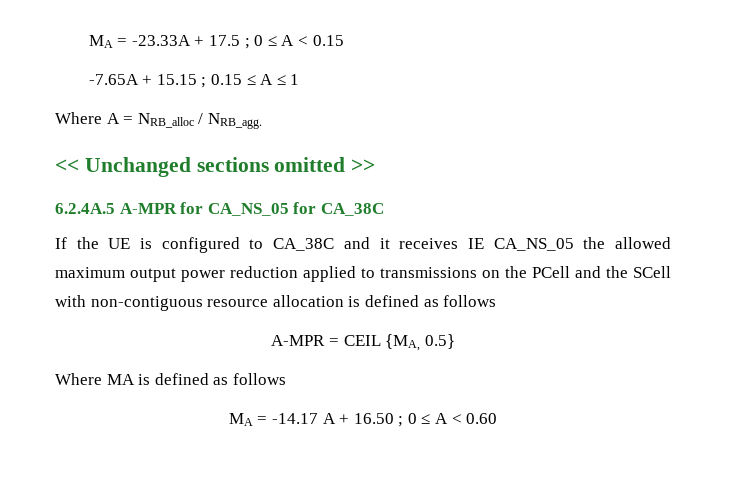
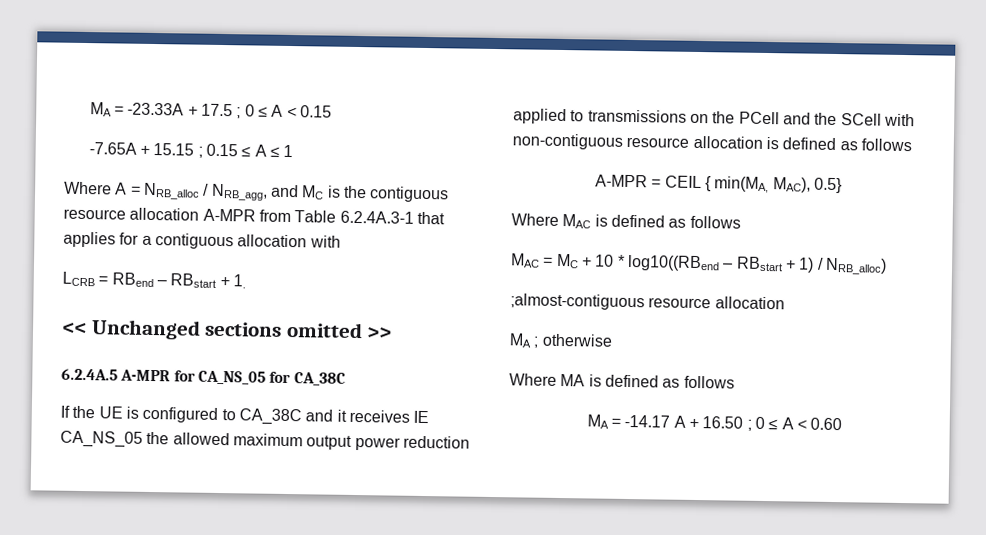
- Where A = NRB_alloc / NRB_agg.
+ Where A = NRB_alloc / NRB_agg, and MC is the contiguous resource allocation A-MPR from Table 6.2.4A.3-1 that applies for a contiguous allocation with
+ LCRB = RBend – RBstart + 1.
- A-MPR = CEIL {MA, 0.5}
+ A-MPR = CEIL { min(MA, MAC), 0.5}
+ Where MAC is defined as follows
+ MAC = MC + 10 * log10((RBend – RBstart + 1) / NRB_alloc)
+ ;almost-contiguous resource allocation
+ MA ; otherwise

